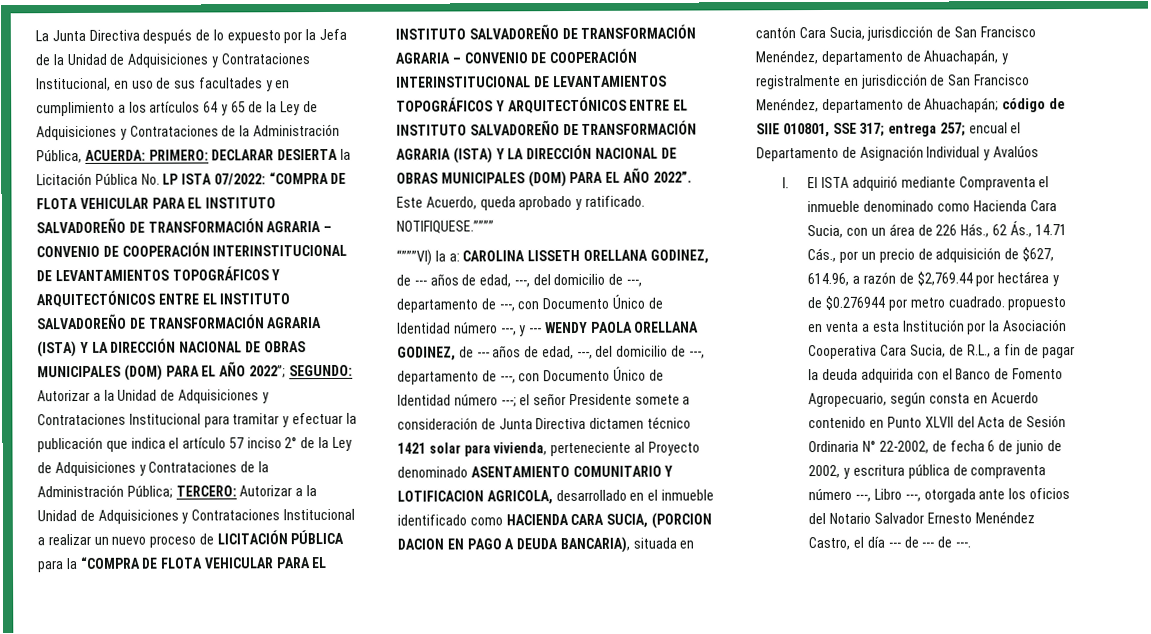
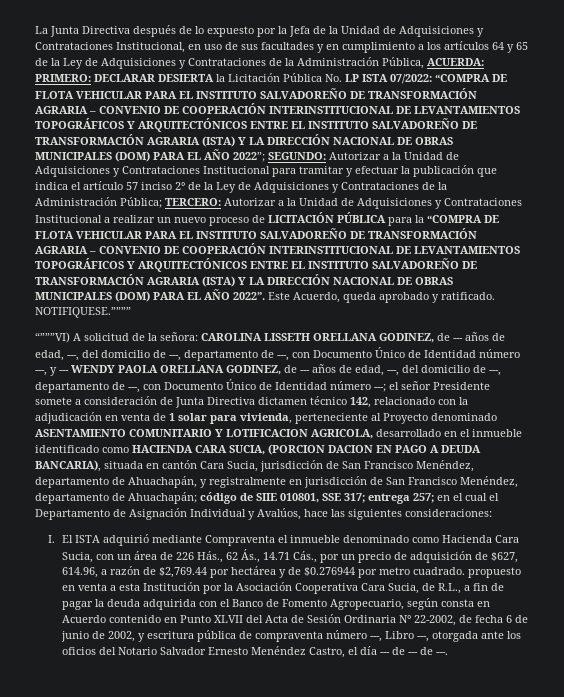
- “”””VI) la a:
+ “”””VI) A solicitud de la señora:
- el señor Presidente somete a consideración de Junta Directiva dictamen técnico 1421 solar para vivienda, perteneciente al Proyecto denominado ASENTAMIENTO COMUNITARIO Y LOTIFICACION AGRICOLA, desarrollado en el inmueble identificado como HACIENDA CARA SUCIA, (PORCION DACION EN PAGO A DEUDA BANCARIA), situada en cantón Cara Sucia, jurisdicción de San Francisco Menéndez, departamento de Ahuachapán, y registralmente en jurisdicción de San Francisco Menéndez, departamento de Ahuachapán;
+ el señor Presidente somete a consideración de Junta Directiva dictamen técnico 142, relacionado con la adjudicación en venta de 1 solar para vivienda, perteneciente al Proyecto denominado ASENTAMIENTO COMUNITARIO Y LOTIFICACION AGRICOLA, desarrollado en el inmueble identificado como HACIENDA CARA SUCIA, (PORCION DACION EN PAGO A DEUDA BANCARIA), situada en cantón Cara Sucia, jurisdicción de San Francisco Menéndez, departamento de Ahuachapán, y registralmente en jurisdicción de San Francisco Menéndez, departamento de Ahuachapán;
- encual el Departamento de Asignación Individual y Avalúos
+ en el cual el Departamento de Asignación Individual y Avalúos, hace las siguientes consideraciones:

